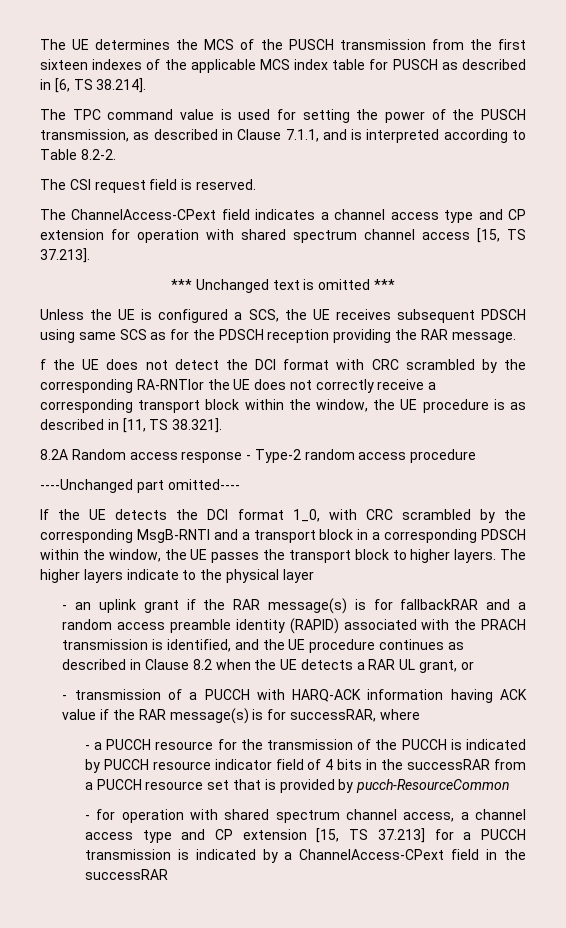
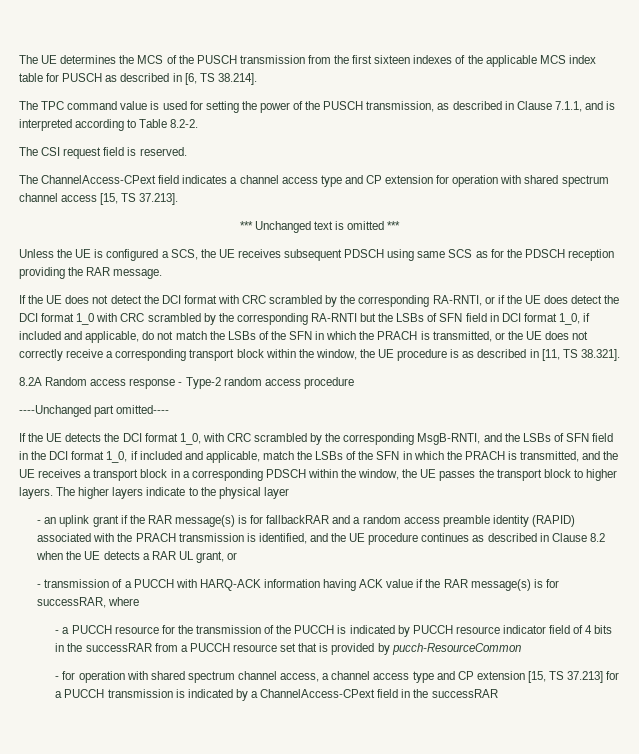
- f the UE does not detect the DCI format with CRC scrambled by the corresponding RA-RNTIor the UE does not correctly receive a corresponding transport block within the window, the UE procedure is as described in [11, TS 38.321].
+ If the UE does not detect the DCI format with CRC scrambled by the corresponding RA-RNTI, or if the UE does detect the DCI format 1_0 with CRC scrambled by the corresponding RA-RNTI but the LSBs of SFN field in DCI format 1_0, if included and applicable, do not match the LSBs of the SFN in which the PRACH is transmitted, or the UE does not correctly receive a corresponding transport block within the window, the UE procedure is as described in [11, TS 38.321].
- If the UE detects the DCI format 1_0, with CRC scrambled by the corresponding MsgB-RNTI and a transport block in a corresponding PDSCH within the window, the UE passes the transport block to higher layers.
+ If the UE detects the DCI format 1_0, with CRC scrambled by the corresponding MsgB-RNTI, and the LSBs of SFN field in the DCI format 1_0, if included and applicable, match the LSBs of the SFN in which the PRACH is transmitted, and the UE receives a transport block in a corresponding PDSCH within the window, the UE passes the transport block to higher layers.

